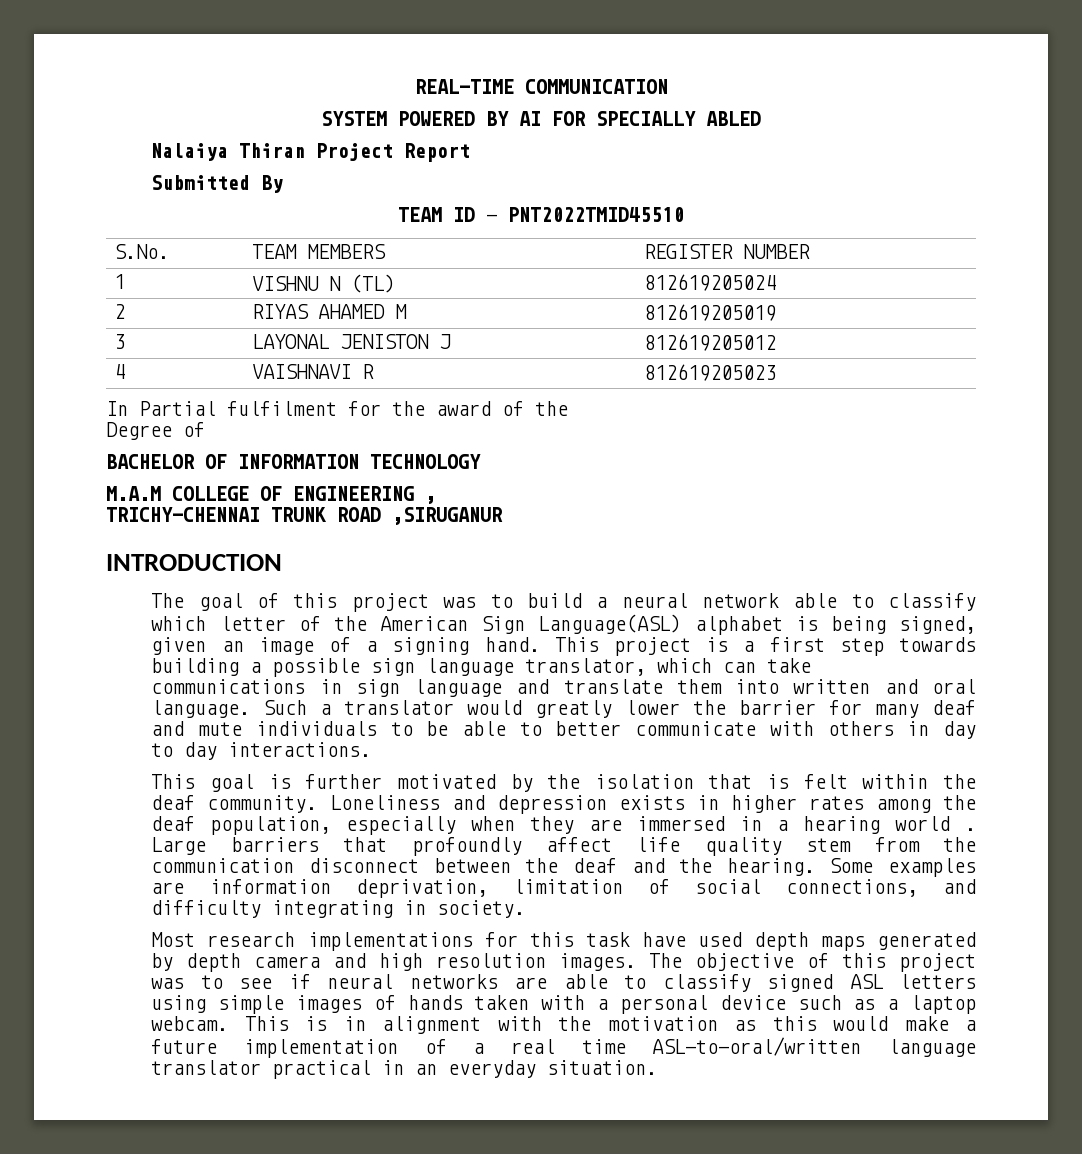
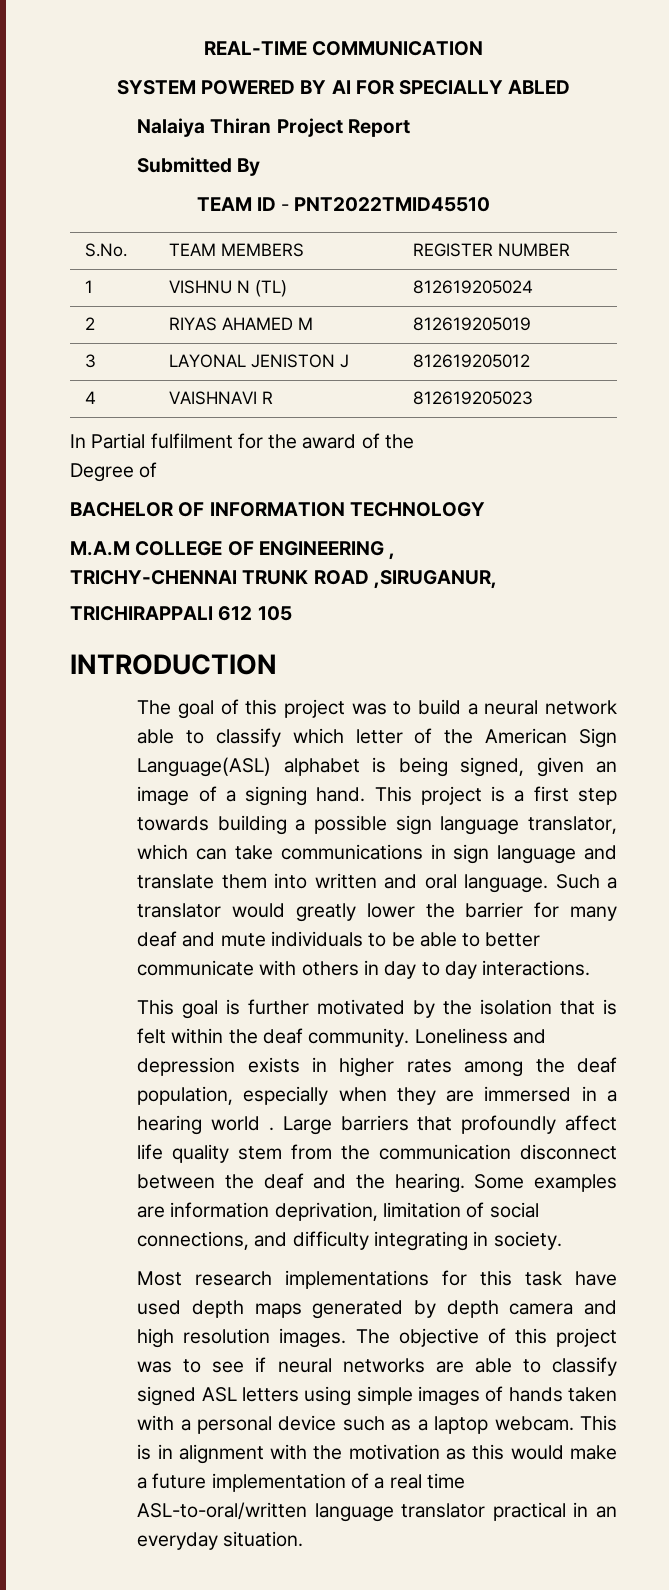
- TRICHY-CHENNAI TRUNK ROAD ,SIRUGANUR
+ TRICHY-CHENNAI TRUNK ROAD ,SIRUGANUR,
+ TRICHIRAPPALI 612 105

